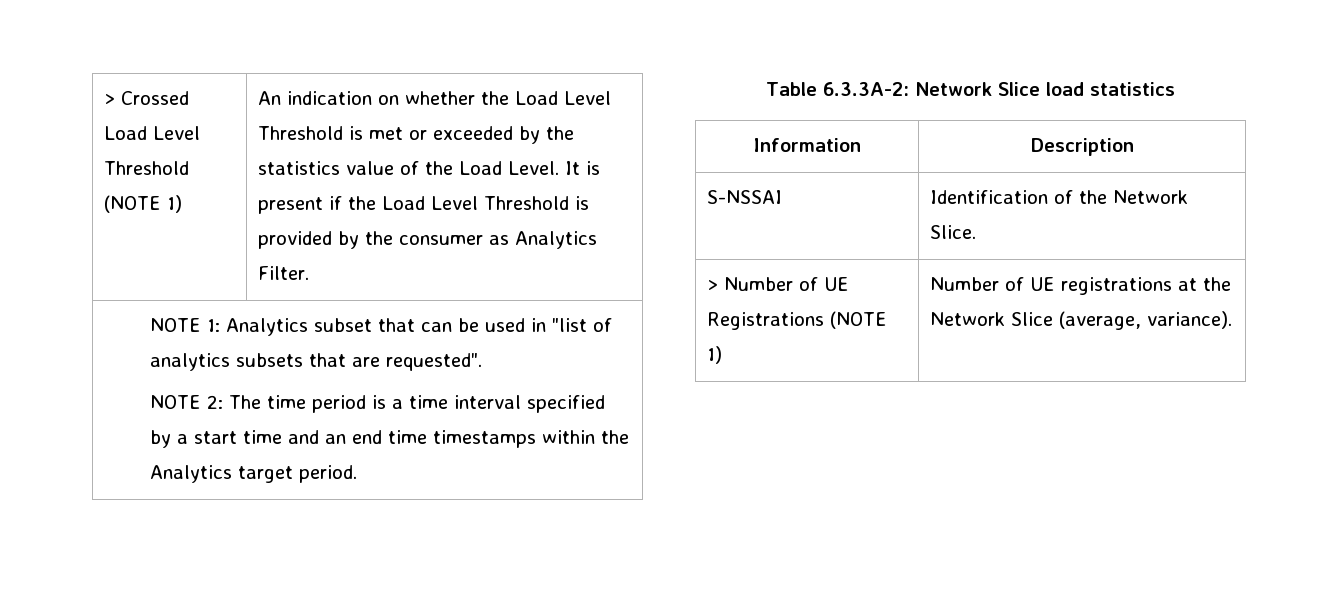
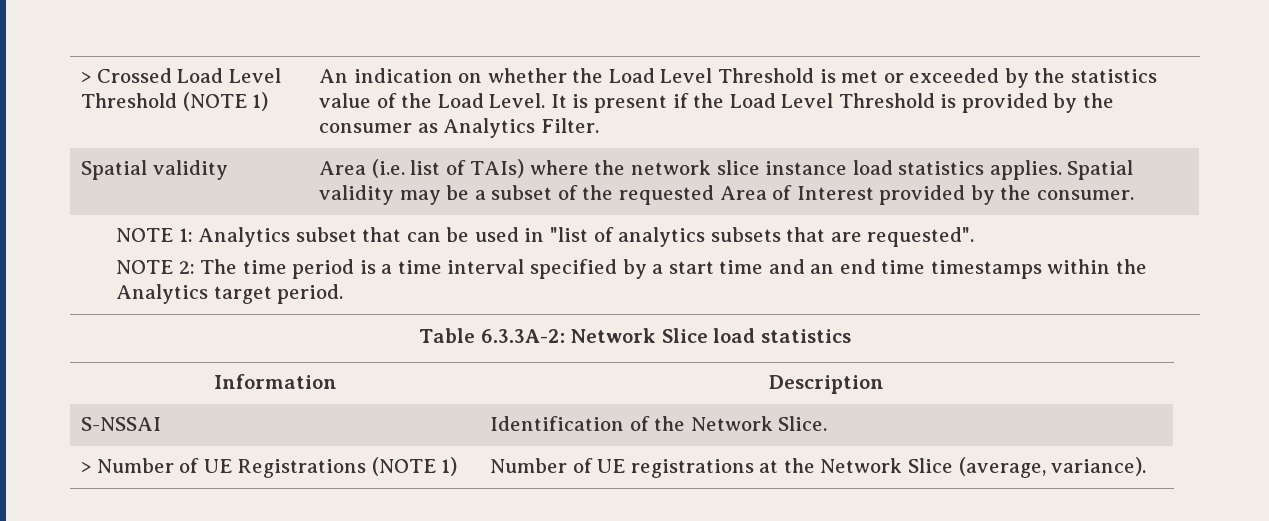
+ Spatial validity | Area (i.e. list of TAIs) where the network slice instance load statistics applies. Spatial validity may be a subset of the requested Area of Interest provided by the consumer.

